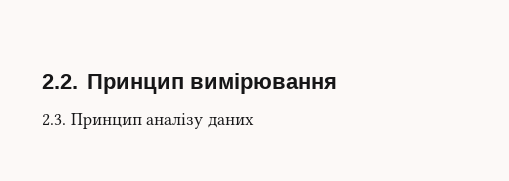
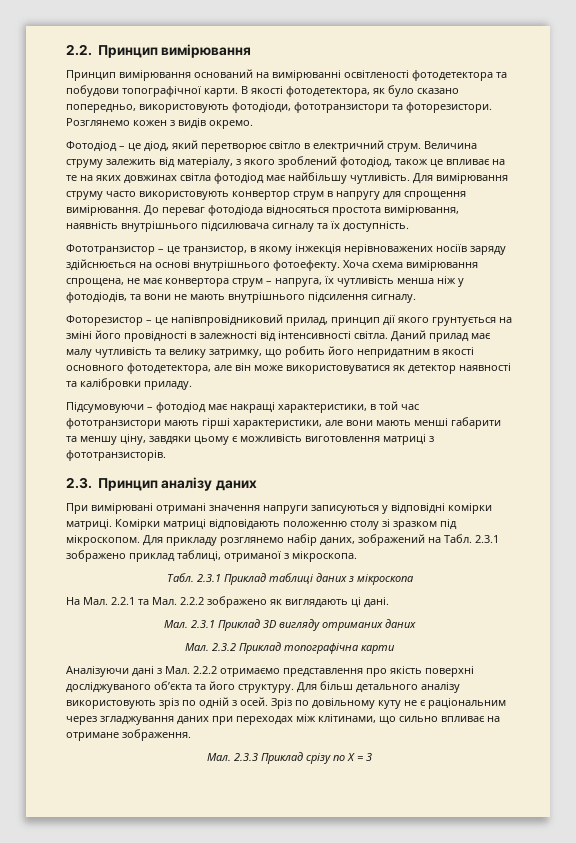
+ Принцип вимірювання оснований на вимірюванні освітленості фотодетектора та побудови топографічної карти. В якості фотодетектора, як було сказано попередньо, використовують фотодіоди, фототранзистори та фоторезистори. Розглянемо кожен з видів окремо.
+ Фотодіод – це діод, який перетворює світло в електричний струм. Величина струму залежить від матеріалу, з якого зроблений фотодіод, також це впливає на те на яких довжинах світла фотодіод має найбільшу чутливість. Для вимірювання струму часто використовують конвертор струм в напругу для спрощення вимірювання. До переваг фотодіода відносяться простота вимірювання, наявність внутрішнього підсилювача сигналу та їх доступність.
+ Фототранзистор – це транзистор, в якому інжекція нерівноважених носіїв заряду здійснюється на основі внутрішнього фотоефекту. Хоча схема вимірювання спрощена, не має конвертора струм – напруга, їх чутливість менша ніж у фотодіодів, та вони не мають внутрішнього підсилення сигналу.
+ Фоторезистор – це напівпровідниковий прилад, принцип дії якого грунтується на зміні його провідності в залежності від інтенсивності світла. Даний прилад має малу чутливість та велику затримку, що робить його непридатним в якості основного фотодетектора, але він може використовуватися як детектор наявності та калібровки приладу.
+ Підсумовуючи – фотодіод має накращі характеристики, в той час фототранзистори мають гірші характеристики, але вони мають менші габарити та меншу ціну, завдяки цьому є можливість виготовлення матриці з фототранзисторів.
  2.3. Принцип аналізу даних
+ При вимірювані отримані значення напруги записуються у відповідні комірки матриці. Комірки матриці відповідають положенню столу зі зразком під мікроскопом. Для прикладу розглянемо набір даних, зображений на Табл. 2.3.1 зображено приклад таблиці, отриманої з мікроскопа.
+ Табл. 2.3.1 Приклад таблиці даних з мікроскопа
+ На Мал. 2.2.1 та Мал. 2.2.2 зображено як виглядають ці дані.
+ Мал. 2.3.1 Приклад 3D вигляду отриманих даних
+ Мал. 2.3.2 Приклад топографічна карти
+ Аналізуючи дані з Мал. 2.2.2 отримаємо представлення про якість поверхні досліджуваного об’єкта та його структуру. Для більш детального аналізу використовують зріз по одній з осей. Зріз по довільному куту не є раціональним через згладжування даних при переходах між клітинами, що сильно впливає на отримане зображення.
+ Мал. 2.3.3 Приклад срізу по X = 3

